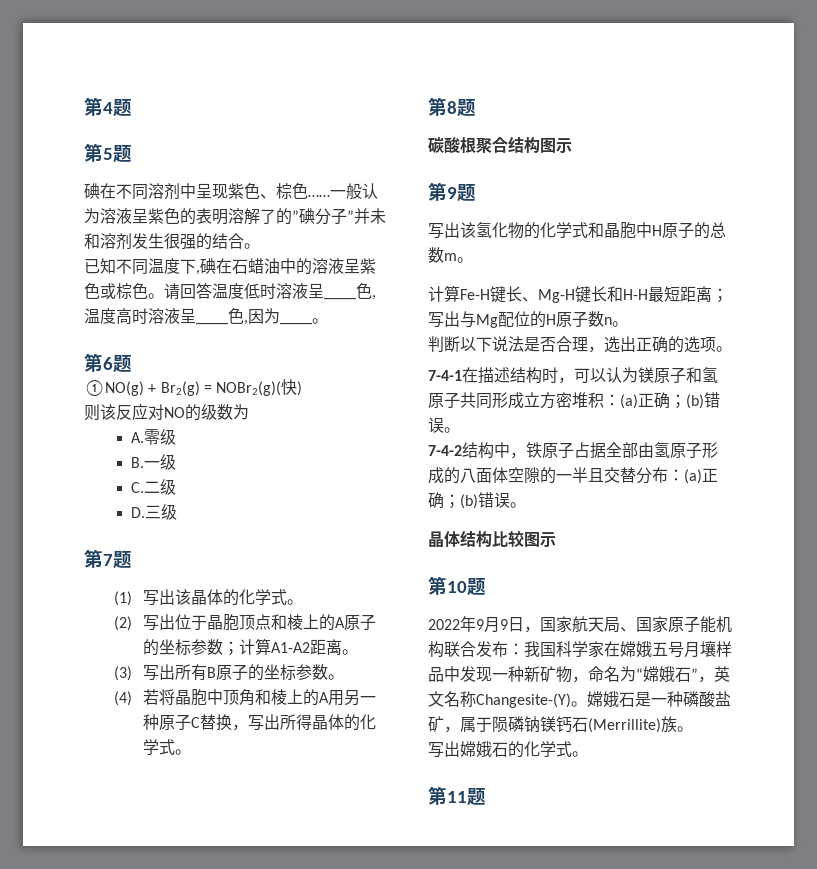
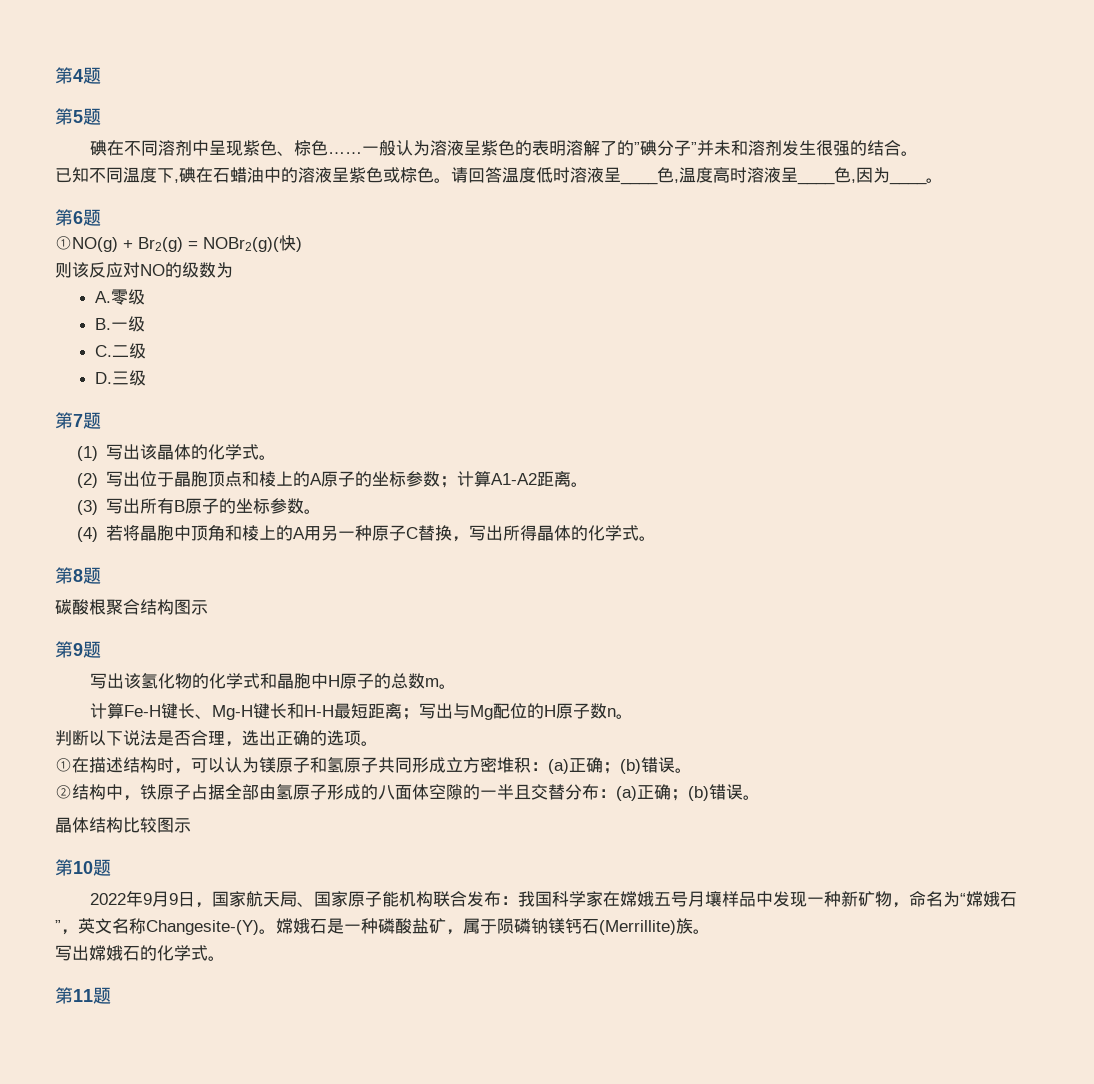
- 7-4-1在描述结构时，可以认为镁原子和氢原子共同形成立方密堆积：(a)正确；(b)错误。
+ ①在描述结构时，可以认为镁原子和氢原子共同形成立方密堆积：(a)正确；(b)错误。
- 7-4-2结构中，铁原子占据全部由氢原子形成的八面体空隙的一半且交替分布：(a)正确；(b)错误。
+ ②结构中，铁原子占据全部由氢原子形成的八面体空隙的一半且交替分布：(a)正确；(b)错误。

